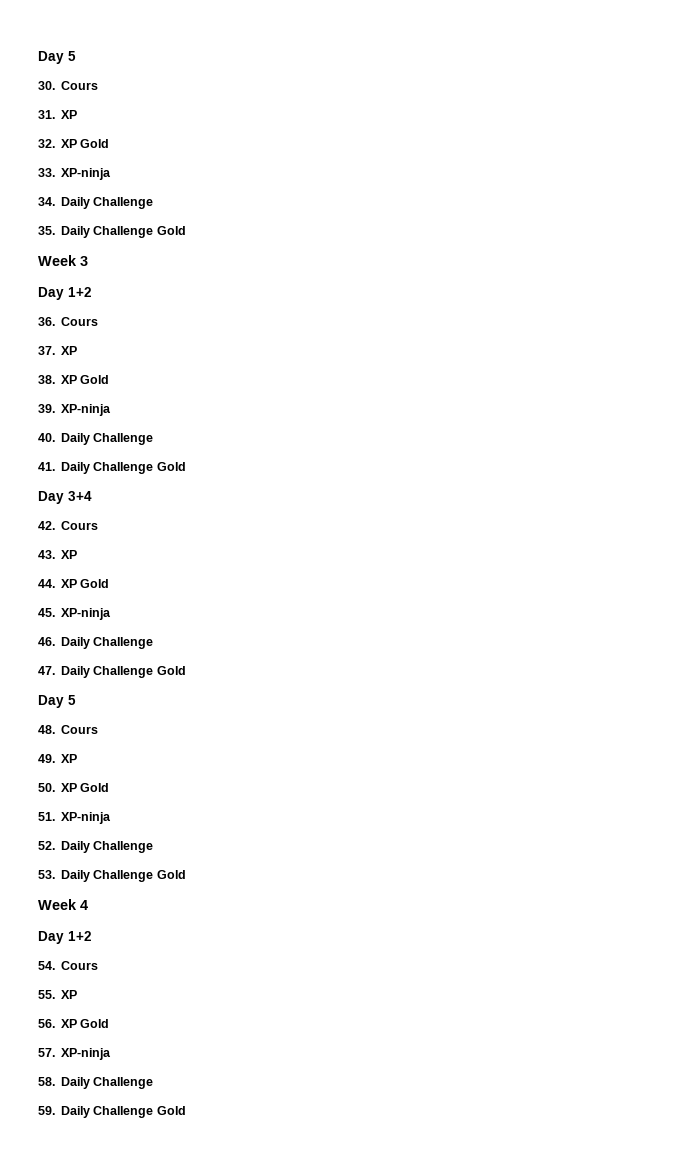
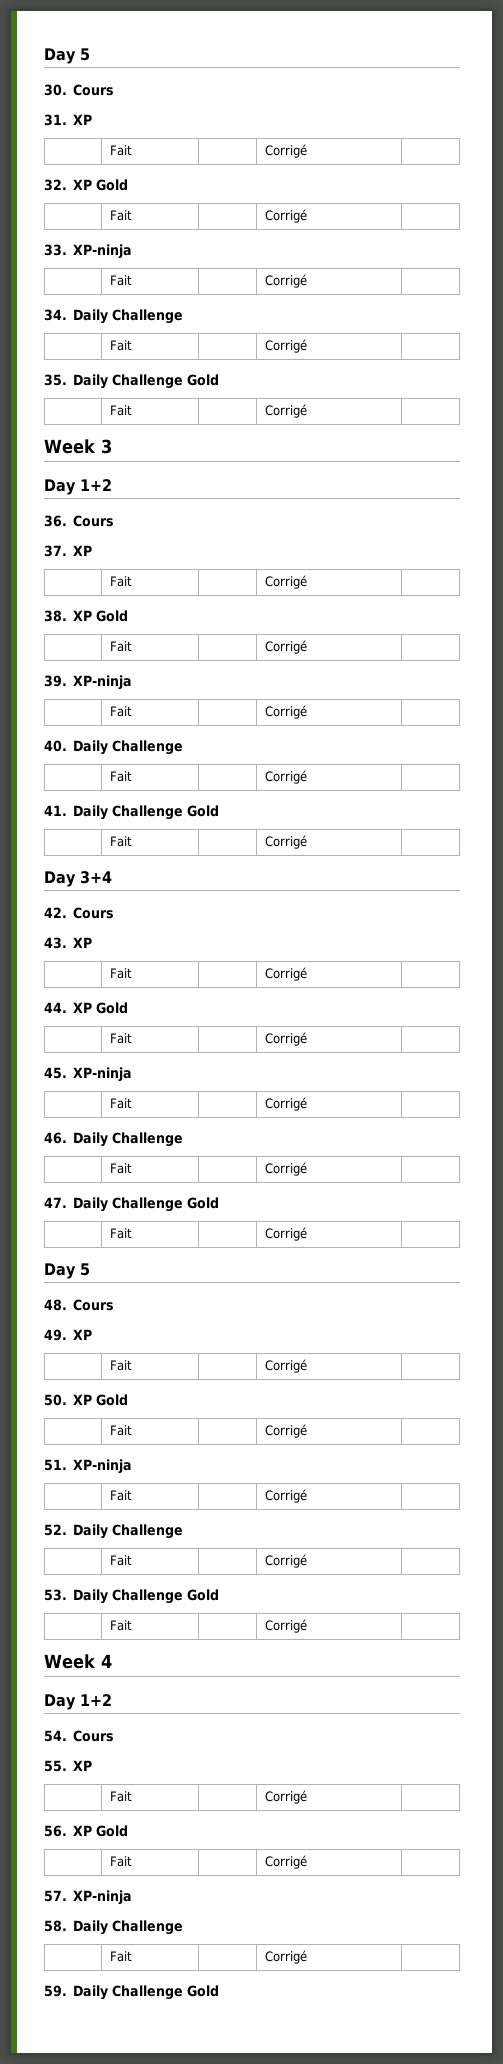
  31. XP
+ | Fait | | Corrigé |
  32. XP Gold
+ | Fait | | Corrigé |
  33. XP-ninja
+ | Fait | | Corrigé |
  34. Daily Challenge
+ | Fait | | Corrigé |
  35. Daily Challenge Gold
+ | Fait | | Corrigé |
  37. XP
+ | Fait | | Corrigé |
  38. XP Gold
+ | Fait | | Corrigé |
  39. XP-ninja
+ | Fait | | Corrigé |
  40. Daily Challenge
+ | Fait | | Corrigé |
  41. Daily Challenge Gold
+ | Fait | | Corrigé |
  43. XP
+ | Fait | | Corrigé |
  44. XP Gold
+ | Fait | | Corrigé |
  45. XP-ninja
+ | Fait | | Corrigé |
  46. Daily Challenge
+ | Fait | | Corrigé |
  47. Daily Challenge Gold
+ | Fait | | Corrigé |
  49. XP
+ | Fait | | Corrigé |
  50. XP Gold
+ | Fait | | Corrigé |
  51. XP-ninja
+ | Fait | | Corrigé |
  52. Daily Challenge
+ | Fait | | Corrigé |
  53. Daily Challenge Gold
+ | Fait | | Corrigé |
  55. XP
+ | Fait | | Corrigé |
  56. XP Gold
+ | Fait | | Corrigé |
  58. Daily Challenge
+ | Fait | | Corrigé |

